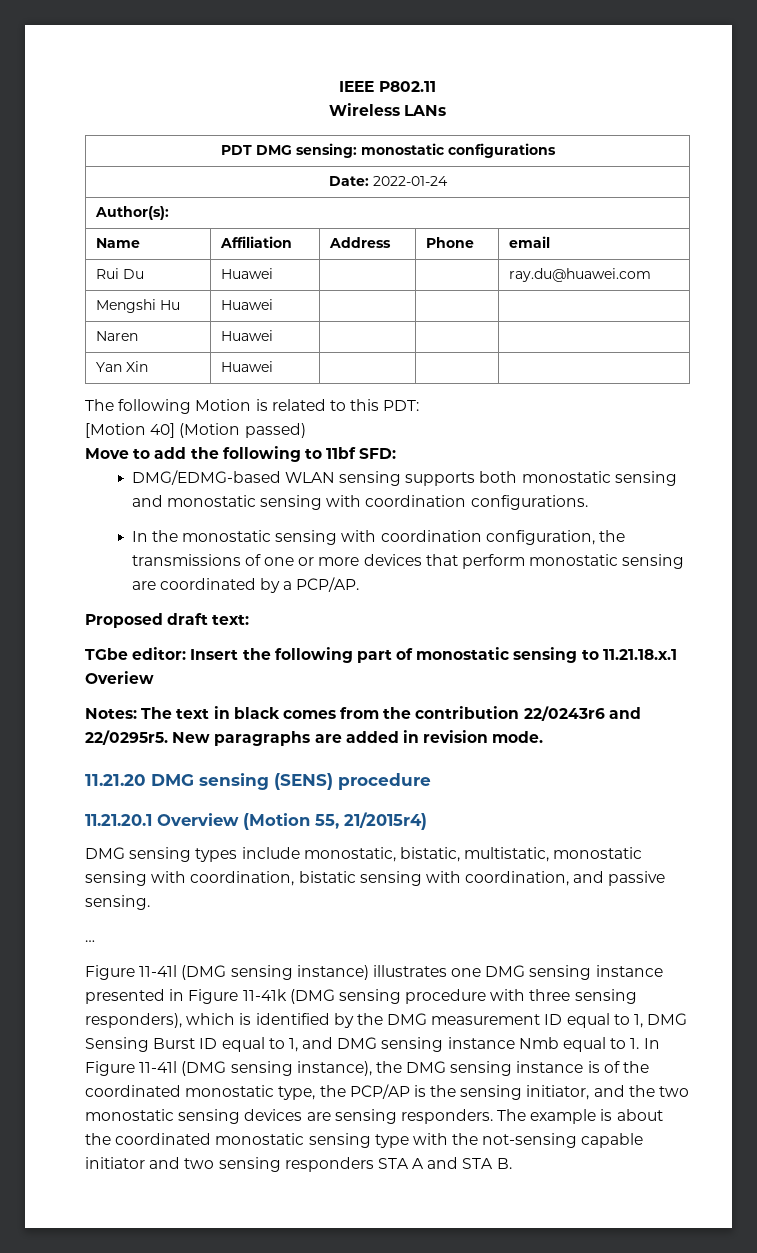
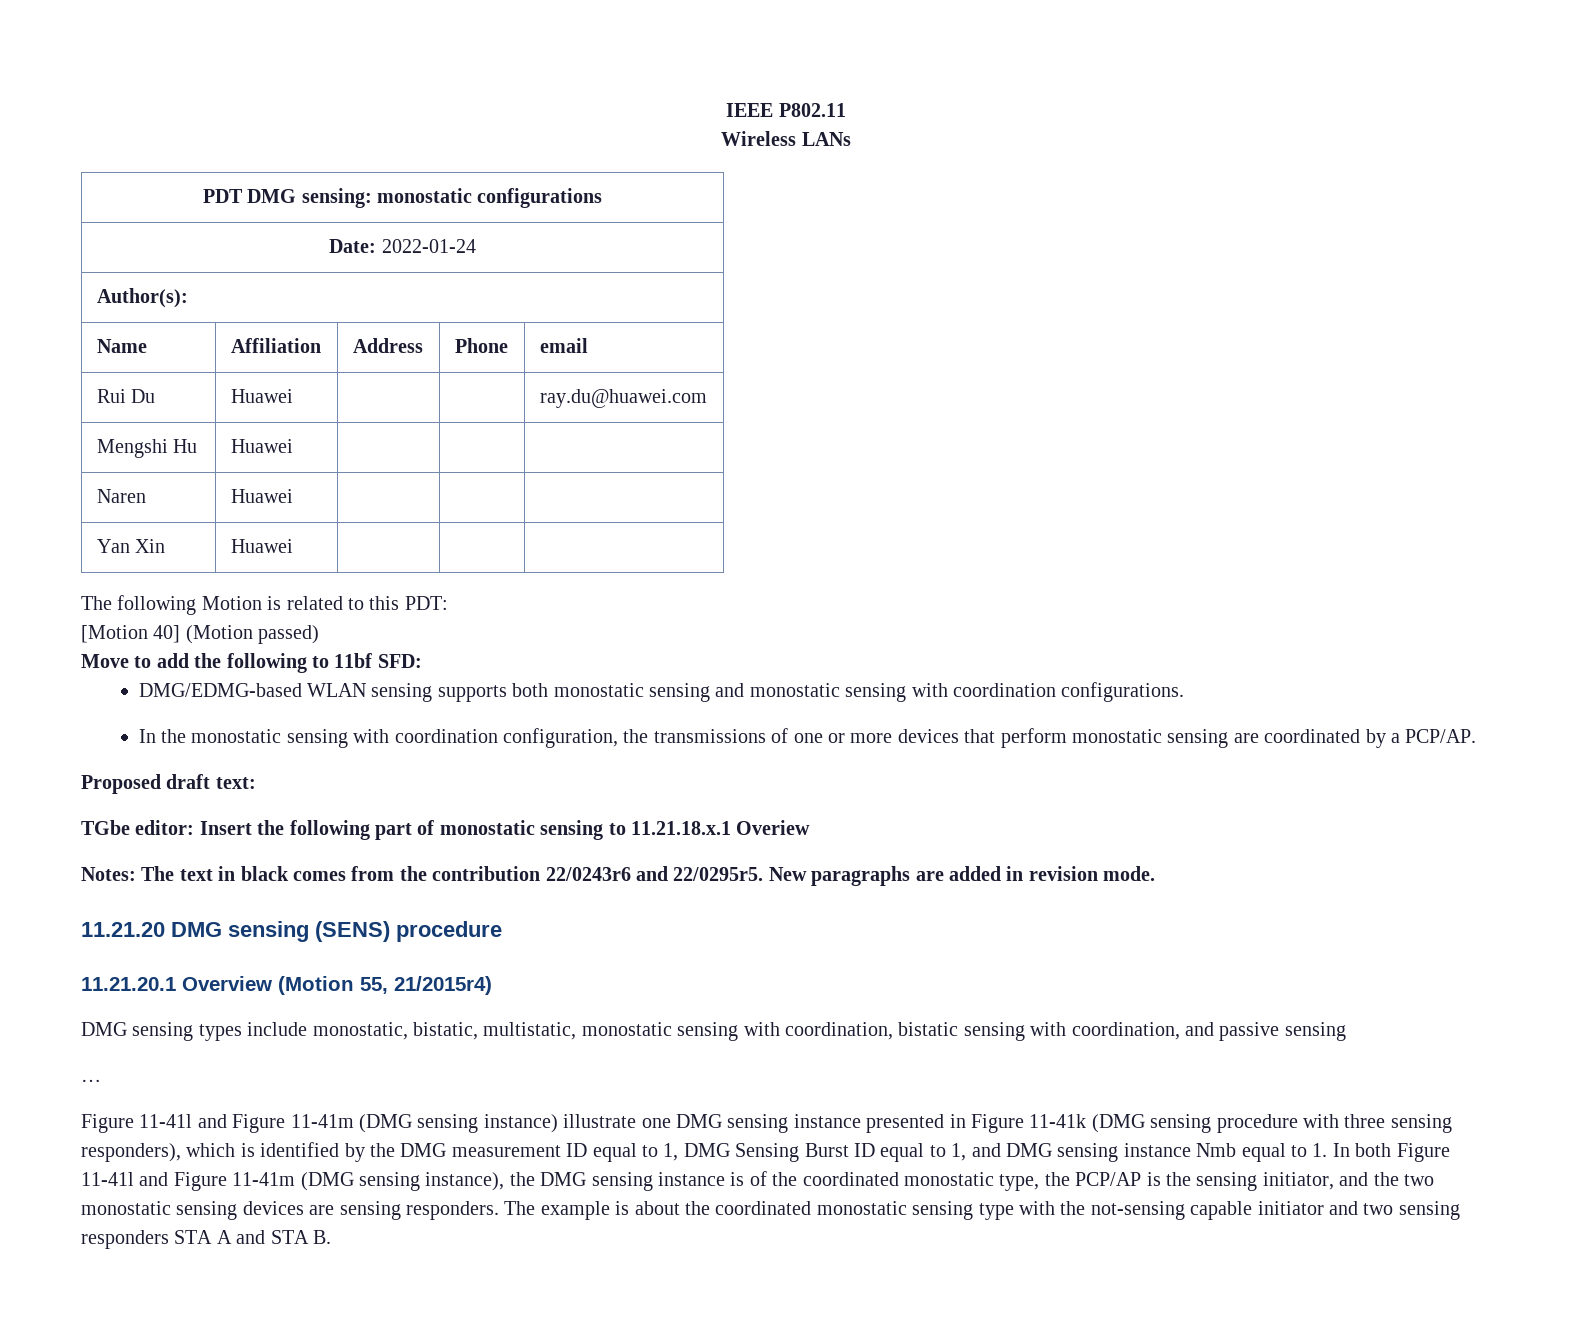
- DMG sensing types include monostatic, bistatic, multistatic, monostatic sensing with coordination, bistatic sensing with coordination, and passive sensing.
+ DMG sensing types include monostatic, bistatic, multistatic, monostatic sensing with coordination, bistatic sensing with coordination, and passive sensing
- Figure 11-41l (DMG sensing instance) illustrates one DMG sensing instance presented in Figure 11-41k (DMG sensing procedure with three sensing responders), which is identified by the DMG measurement ID equal to 1, DMG Sensing Burst ID equal to 1, and DMG sensing instance Nmb equal to 1. In Figure 11-41l (DMG sensing instance), the DMG sensing instance is of the coordinated monostatic type, the PCP/AP is the sensing initiator, and the two monostatic sensing devices are sensing responders.
+ Figure 11-41l and Figure 11-41m (DMG sensing instance) illustrate one DMG sensing instance presented in Figure 11-41k (DMG sensing procedure with three sensing responders), which is identified by the DMG measurement ID equal to 1, DMG Sensing Burst ID equal to 1, and DMG sensing instance Nmb equal to 1. In both Figure 11-41l and Figure 11-41m (DMG sensing instance), the DMG sensing instance is of the coordinated monostatic type, the PCP/AP is the sensing initiator, and the two monostatic sensing devices are sensing responders.

